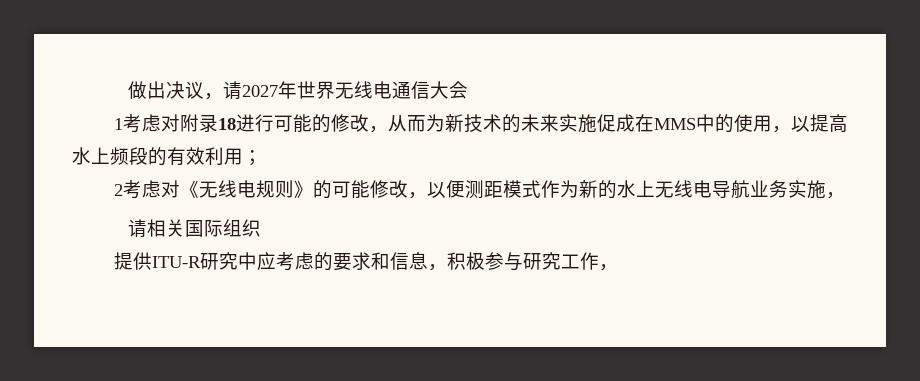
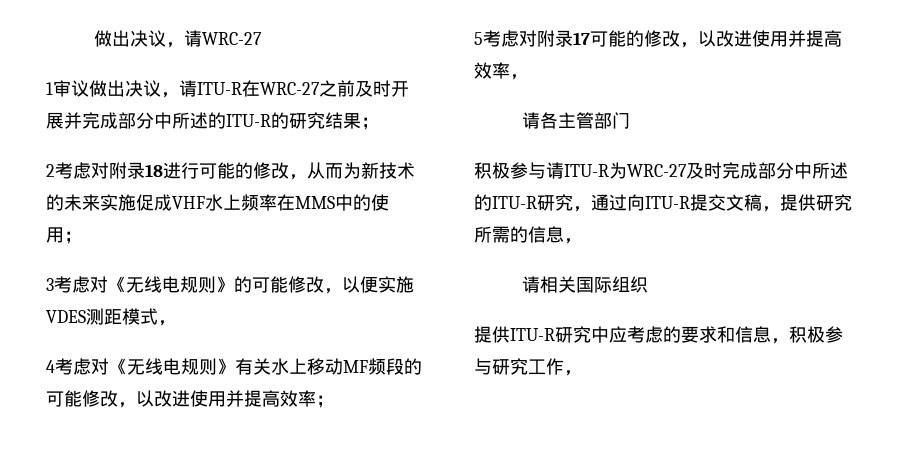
- 做出决议，请2027年世界无线电通信大会
- 1考虑对附录18进行可能的修改，从而为新技术的未来实施促成在MMS中的使用，以提高水上频段的有效利用；
- 2考虑对《无线电规则》的可能修改，以便测距模式作为新的水上无线电导航业务实施，
+ 做出决议，请WRC-27
+ 1审议做出决议，请ITU-R在WRC-27之前及时开展并完成部分中所述的ITU-R的研究结果；
+ 2考虑对附录18进行可能的修改，从而为新技术的未来实施促成VHF水上频率在MMS中的使用；
+ 3考虑对《无线电规则》的可能修改，以便实施VDES测距模式，
+ 4考虑对《无线电规则》有关水上移动MF频段的可能修改，以改进使用并提高效率；
+ 5考虑对附录17可能的修改，以改进使用并提高效率，
+ 请各主管部门
+ 积极参与请ITU-R为WRC-27及时完成部分中所述的ITU-R研究，通过向ITU-R提交文稿，提供研究所需的信息，

